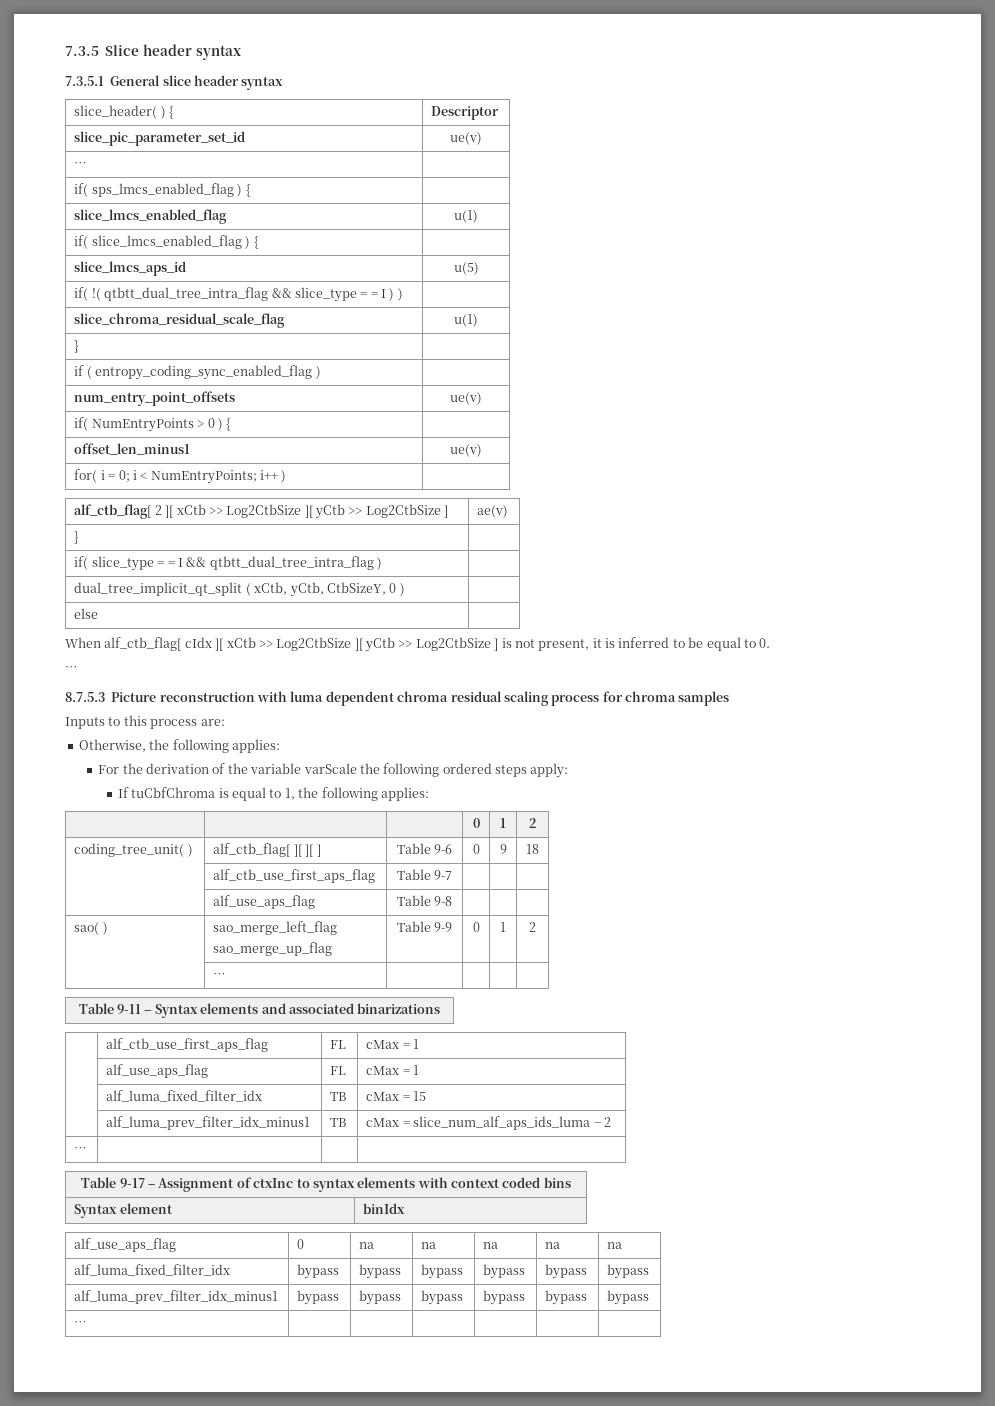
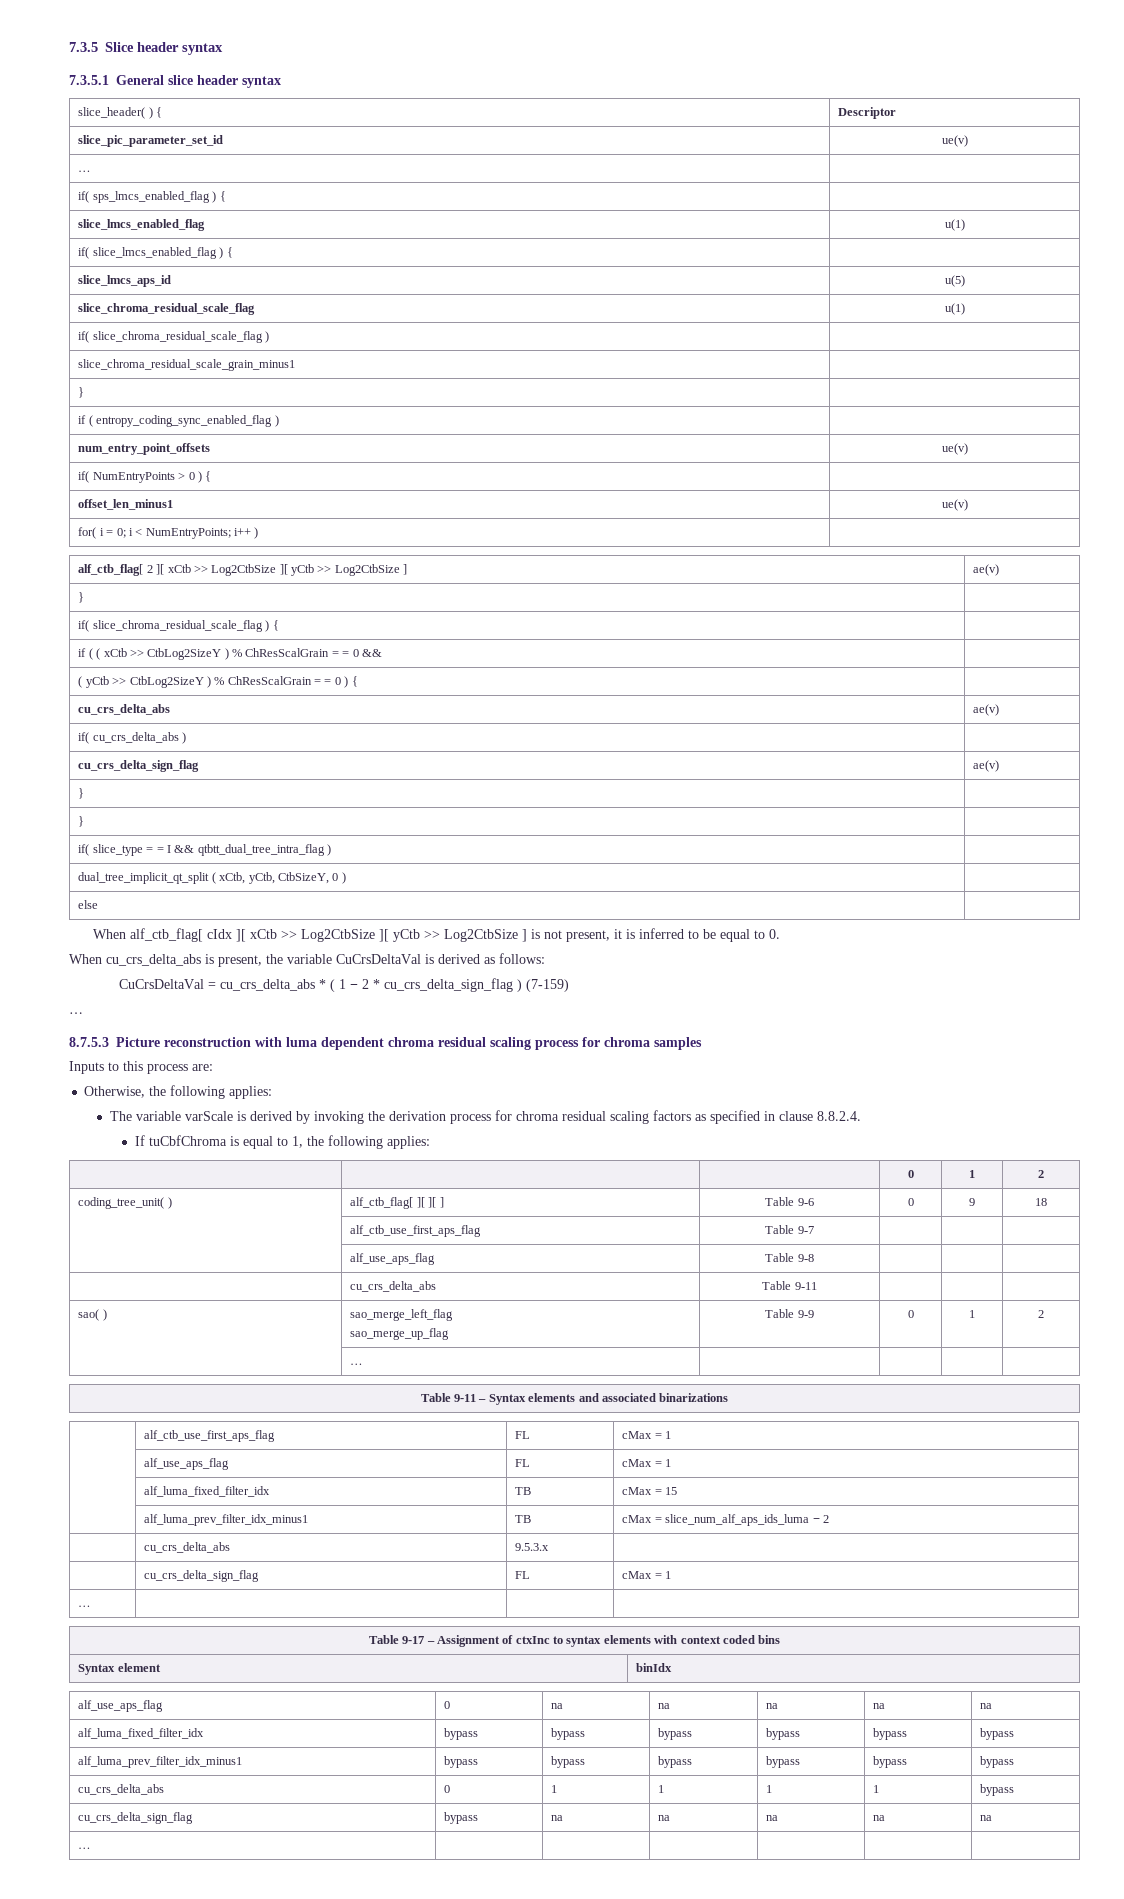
- if( !( qtbtt_dual_tree_intra_flag && slice_type = = I ) ) |
  slice_chroma_residual_scale_flag | u(1)
+ if( slice_chroma_residual_scale_flag ) |
+ slice_chroma_residual_scale_grain_minus1 |
+ if( slice_chroma_residual_scale_flag ) { |
+ if ( ( xCtb >> CtbLog2SizeY ) % ChResScalGrain = = 0 && |
+ ( yCtb >> CtbLog2SizeY ) % ChResScalGrain = = 0 ) { |
+ cu_crs_delta_abs | ae(v)
+ if( cu_crs_delta_abs ) |
+ cu_crs_delta_sign_flag | ae(v)
+ } |
+ } |
+ When cu_crs_delta_abs is present, the variable CuCrsDeltaVal is derived as follows:
+ CuCrsDeltaVal = cu_crs_delta_abs * ( 1 − 2 * cu_crs_delta_sign_flag ) (7-159)
- For the derivation of the variable varScale the following ordered steps apply:
+ The variable varScale is derived by invoking the derivation process for chroma residual scaling factors as specified in clause 8.8.2.4.
+ | cu_crs_delta_abs | Table 9-11 | | |
+ | cu_crs_delta_abs | 9.5.3.x |
+ | cu_crs_delta_sign_flag | FL | cMax = 1
+ cu_crs_delta_abs | 0 | 1 | 1 | 1 | 1 | bypass
+ cu_crs_delta_sign_flag | bypass | na | na | na | na | na

